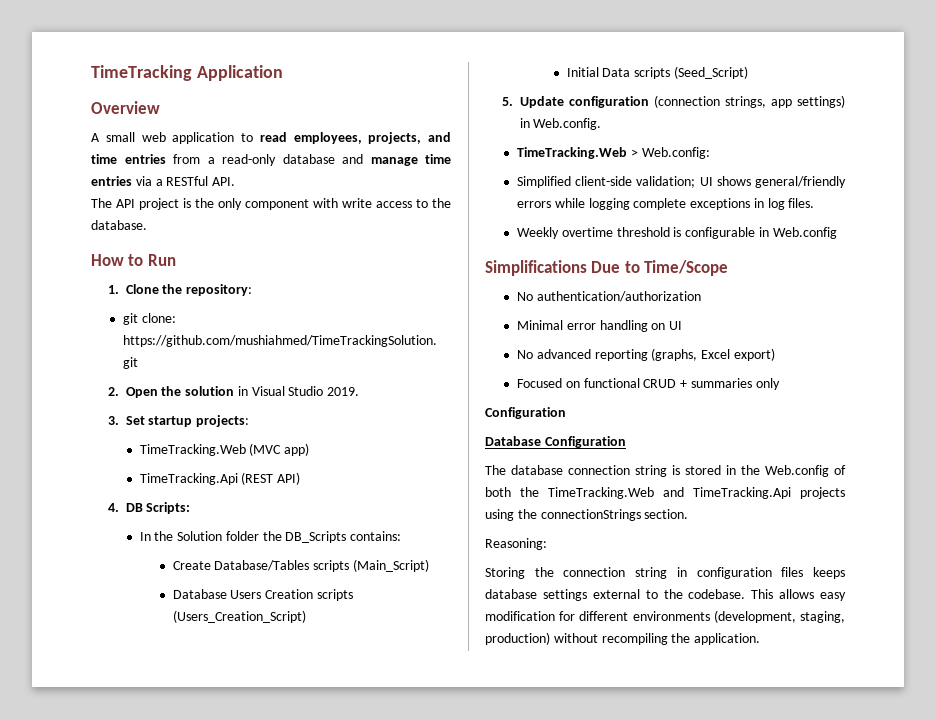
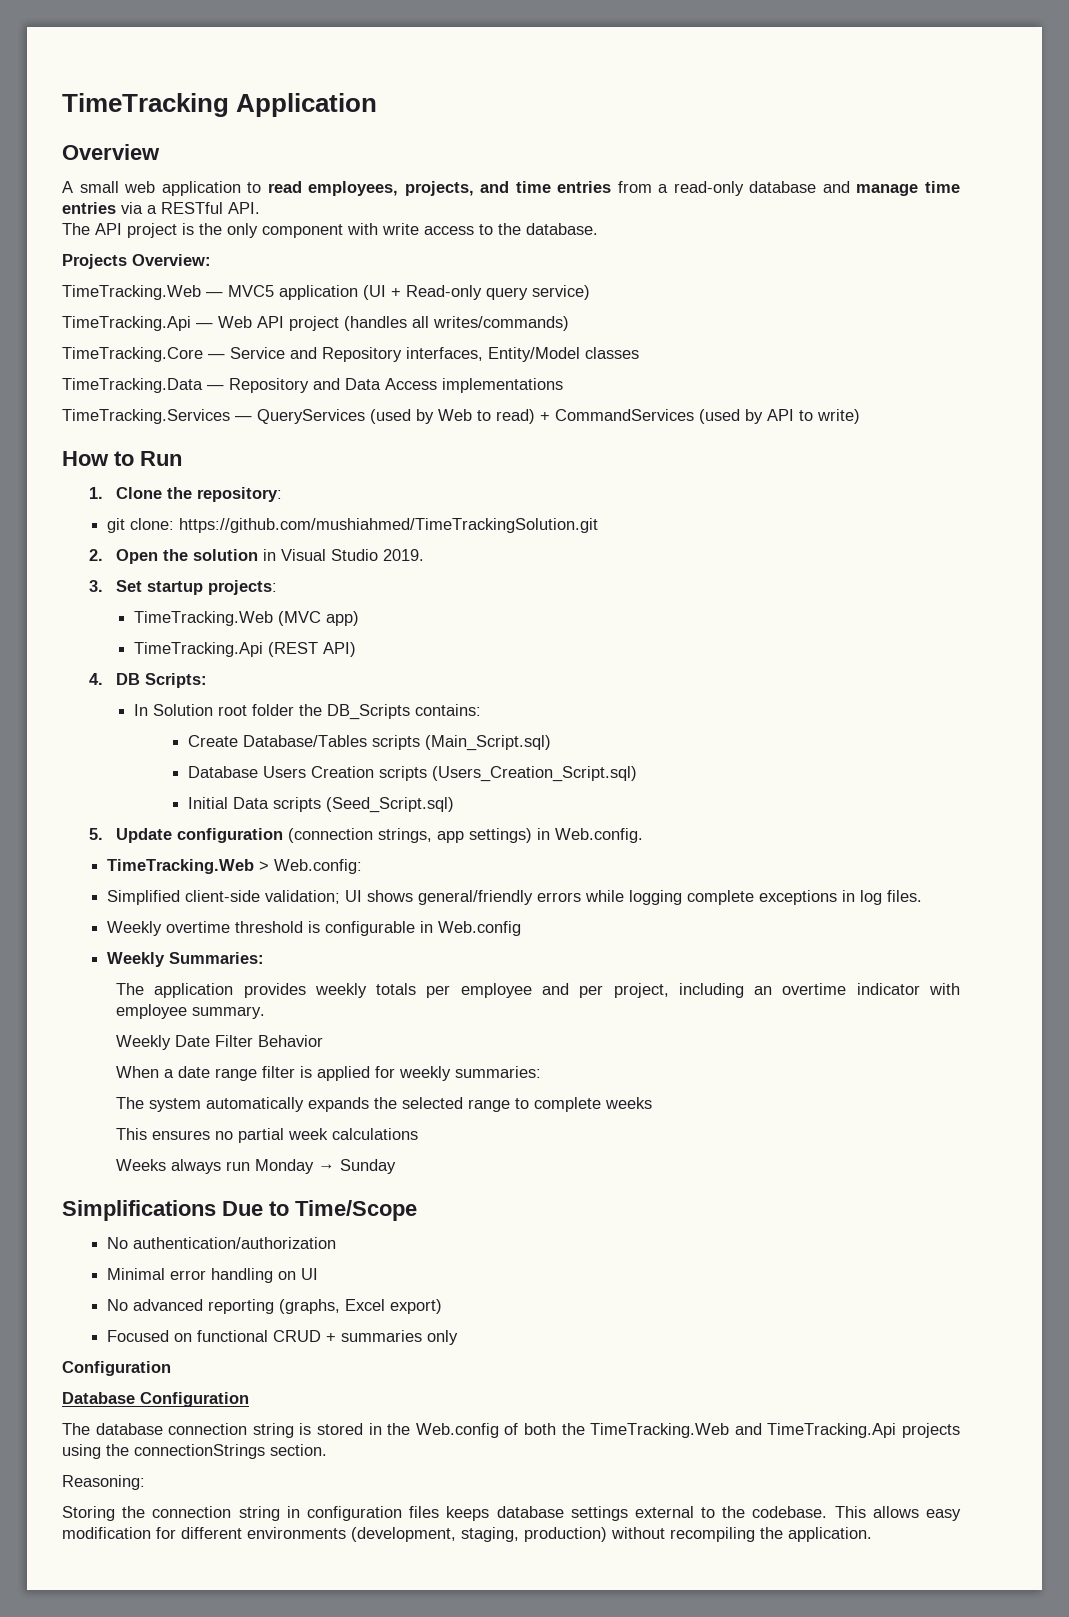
+ Projects Overview:
+ TimeTracking.Web — MVC5 application (UI + Read-only query service)
+ TimeTracking.Api — Web API project (handles all writes/commands)
+ TimeTracking.Core — Service and Repository interfaces, Entity/Model classes
+ TimeTracking.Data — Repository and Data Access implementations
+ TimeTracking.Services — QueryServices (used by Web to read) + CommandServices (used by API to write)
- In the Solution folder the DB_Scripts contains:
+ In Solution root folder the DB_Scripts contains:
- Create Database/Tables scripts (Main_Script)
+ Create Database/Tables scripts (Main_Script.sql)
- Database Users Creation scripts (Users_Creation_Script)
+ Database Users Creation scripts (Users_Creation_Script.sql)
- Initial Data scripts (Seed_Script)
+ Initial Data scripts (Seed_Script.sql)
+ Weekly Summaries:
+ The application provides weekly totals per employee and per project, including an overtime indicator with employee summary.
+ Weekly Date Filter Behavior
+ When a date range filter is applied for weekly summaries:
+ The system automatically expands the selected range to complete weeks
+ This ensures no partial week calculations
+ Weeks always run Monday → Sunday

